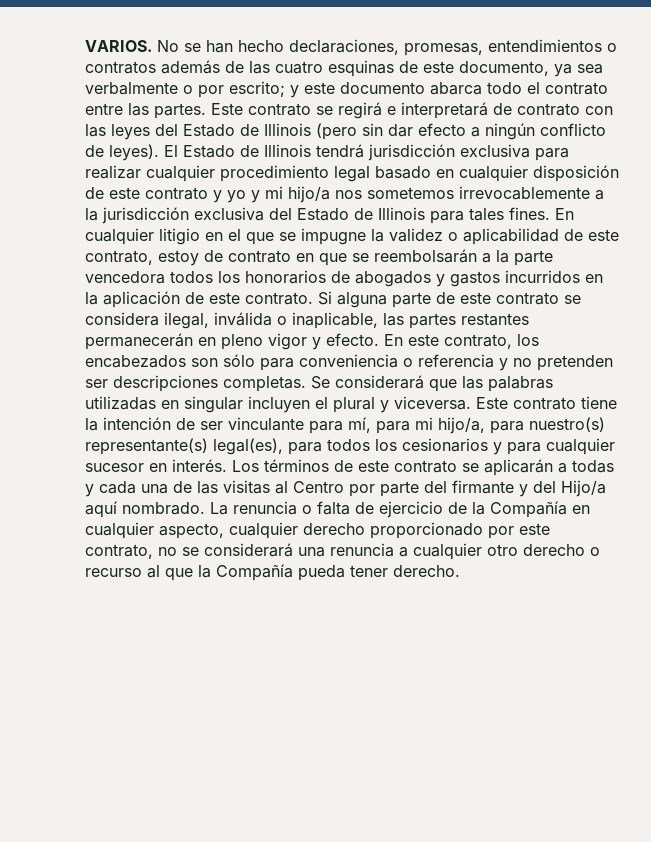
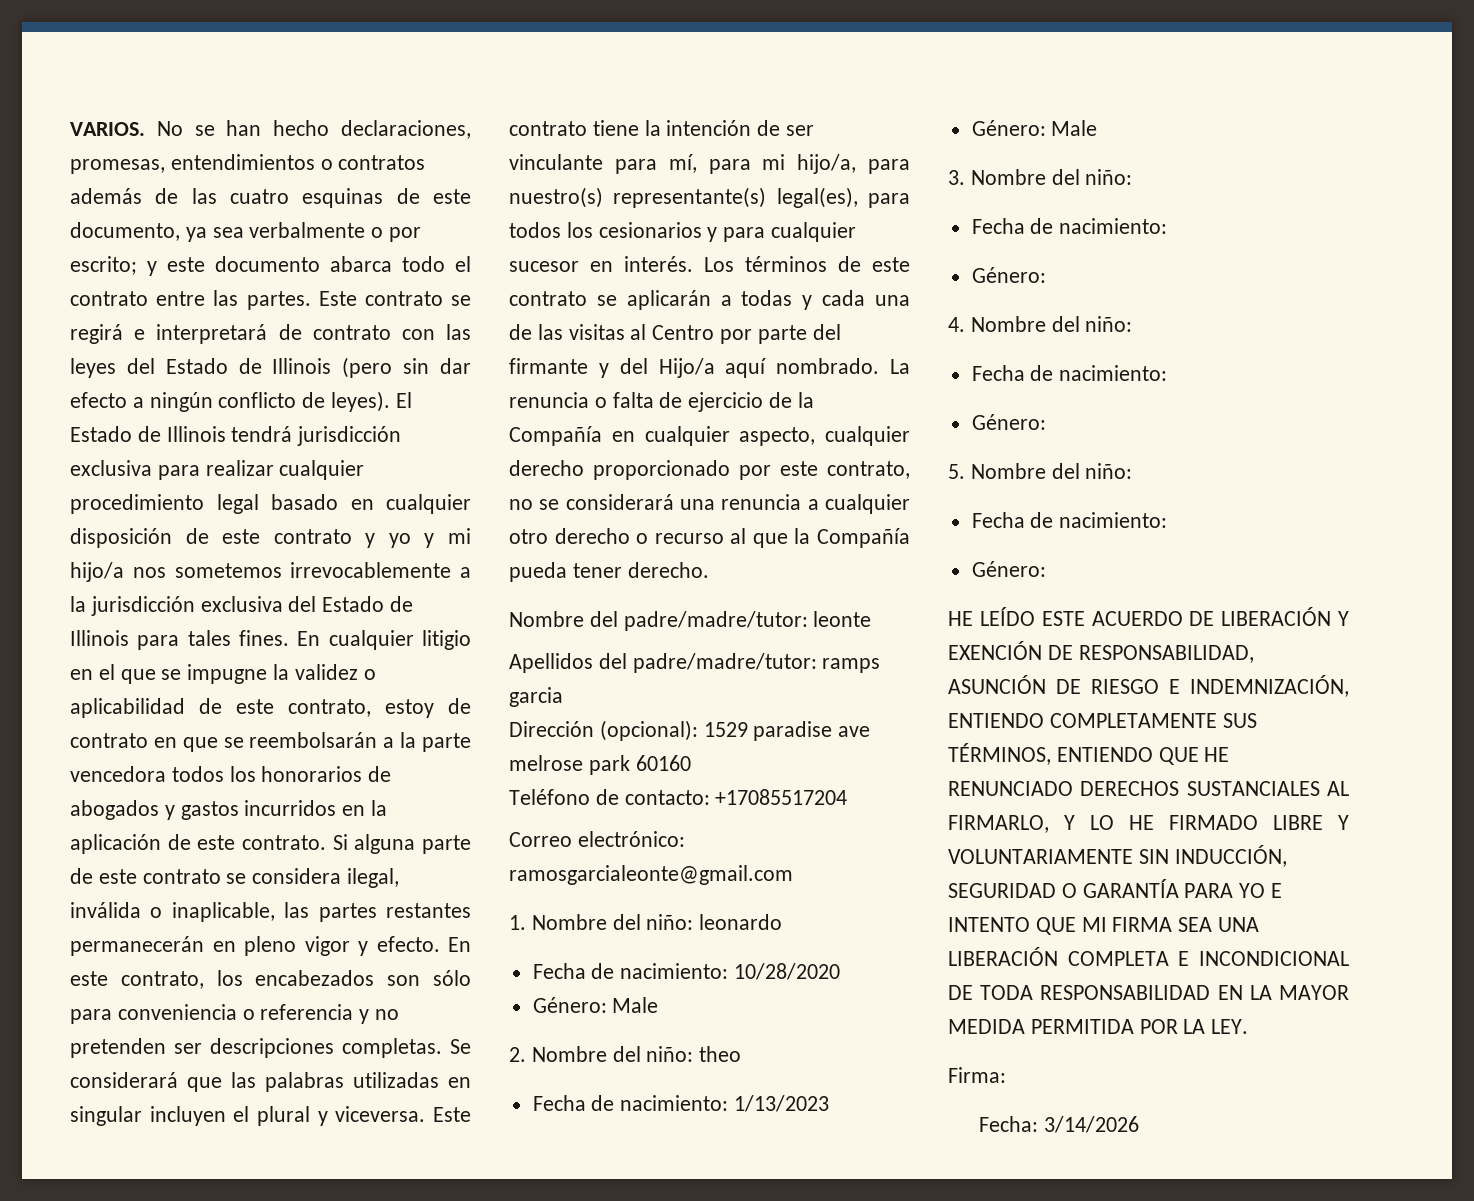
+ Nombre del padre/madre/tutor: leonte
+ Apellidos del padre/madre/tutor: ramps garcia
+ Dirección (opcional): 1529 paradise ave melrose park 60160
+ Teléfono de contacto: +17085517204
+ Correo electrónico: ramosgarcialeonte@gmail.com
+ 1. Nombre del niño: leonardo
+ Fecha de nacimiento: 10/28/2020
+ Género: Male
+ 2. Nombre del niño: theo
+ Fecha de nacimiento: 1/13/2023
+ Género: Male
+ 3. Nombre del niño:
+ Fecha de nacimiento:
+ Género:
+ 4. Nombre del niño:
+ Fecha de nacimiento:
+ Género:
+ 5. Nombre del niño:
+ Fecha de nacimiento:
+ Género:
+ HE LEÍDO ESTE ACUERDO DE LIBERACIÓN Y EXENCIÓN DE RESPONSABILIDAD, ASUNCIÓN DE RIESGO E INDEMNIZACIÓN, ENTIENDO COMPLETAMENTE SUS TÉRMINOS, ENTIENDO QUE HE RENUNCIADO DERECHOS SUSTANCIALES AL FIRMARLO, Y LO HE FIRMADO LIBRE Y VOLUNTARIAMENTE SIN INDUCCIÓN, SEGURIDAD O GARANTÍA PARA YO E INTENTO QUE MI FIRMA SEA UNA LIBERACIÓN COMPLETA E INCONDICIONAL DE TODA RESPONSABILIDAD EN LA MAYOR MEDIDA PERMITIDA POR LA LEY.
+ Firma:
+ Fecha: 3/14/2026

